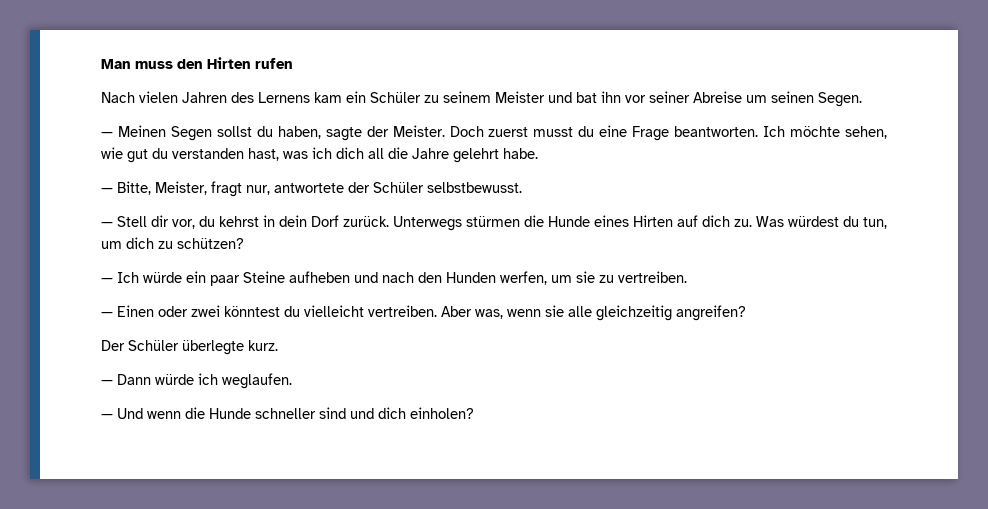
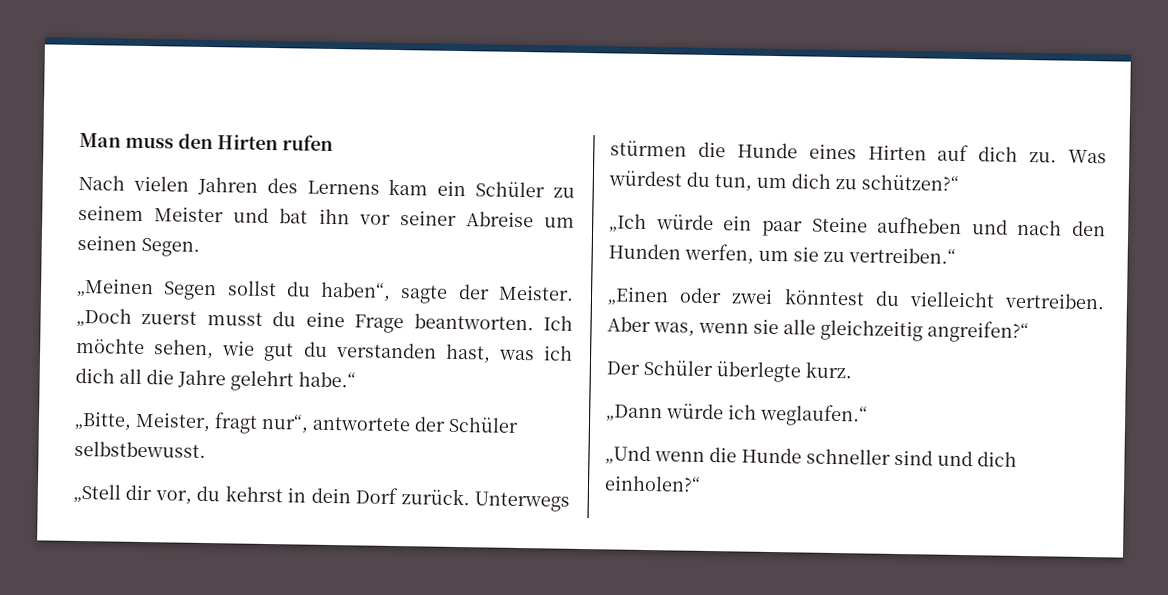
- — Meinen Segen sollst du haben, sagte der Meister.
+ „Meinen Segen sollst du haben“, sagte der Meister.
- Doch zuerst musst du eine Frage beantworten.
+ „Doch zuerst musst du eine Frage beantworten.
- Ich möchte sehen, wie gut du verstanden hast, was ich dich all die Jahre gelehrt habe.
- — Bitte, Meister, fragt nur, antwortete der Schüler selbstbewusst.
+ Ich möchte sehen, wie gut du verstanden hast, was ich dich all die Jahre gelehrt habe.“
+ „Bitte, Meister, fragt nur“, antwortete der Schüler selbstbewusst.
- — Stell dir vor, du kehrst in dein Dorf zurück.
+ „Stell dir vor, du kehrst in dein Dorf zurück.
- Was würdest du tun, um dich zu schützen?
- — Ich würde ein paar Steine aufheben und nach den Hunden werfen, um sie zu vertreiben.
- — Einen oder zwei könntest du vielleicht vertreiben.
+ Was würdest du tun, um dich zu schützen?“
+ „Ich würde ein paar Steine aufheben und nach den Hunden werfen, um sie zu vertreiben.“
+ „Einen oder zwei könntest du vielleicht vertreiben.
- Aber was, wenn sie alle gleichzeitig angreifen?
+ Aber was, wenn sie alle gleichzeitig angreifen?“
- — Dann würde ich weglaufen.
- — Und wenn die Hunde schneller sind und dich einholen?
+ „Dann würde ich weglaufen.“
+ „Und wenn die Hunde schneller sind und dich einholen?“

